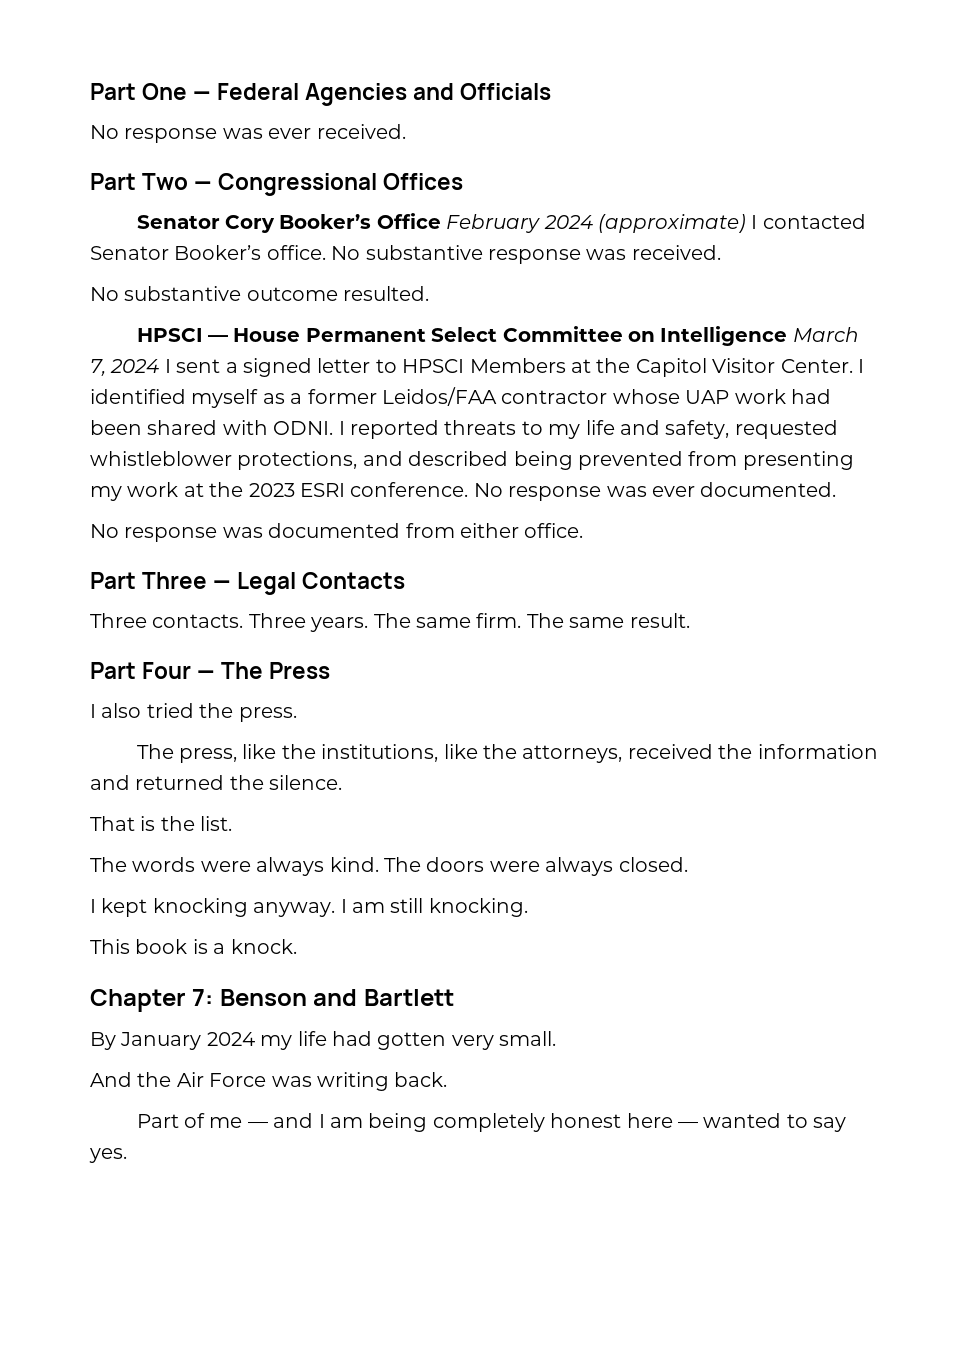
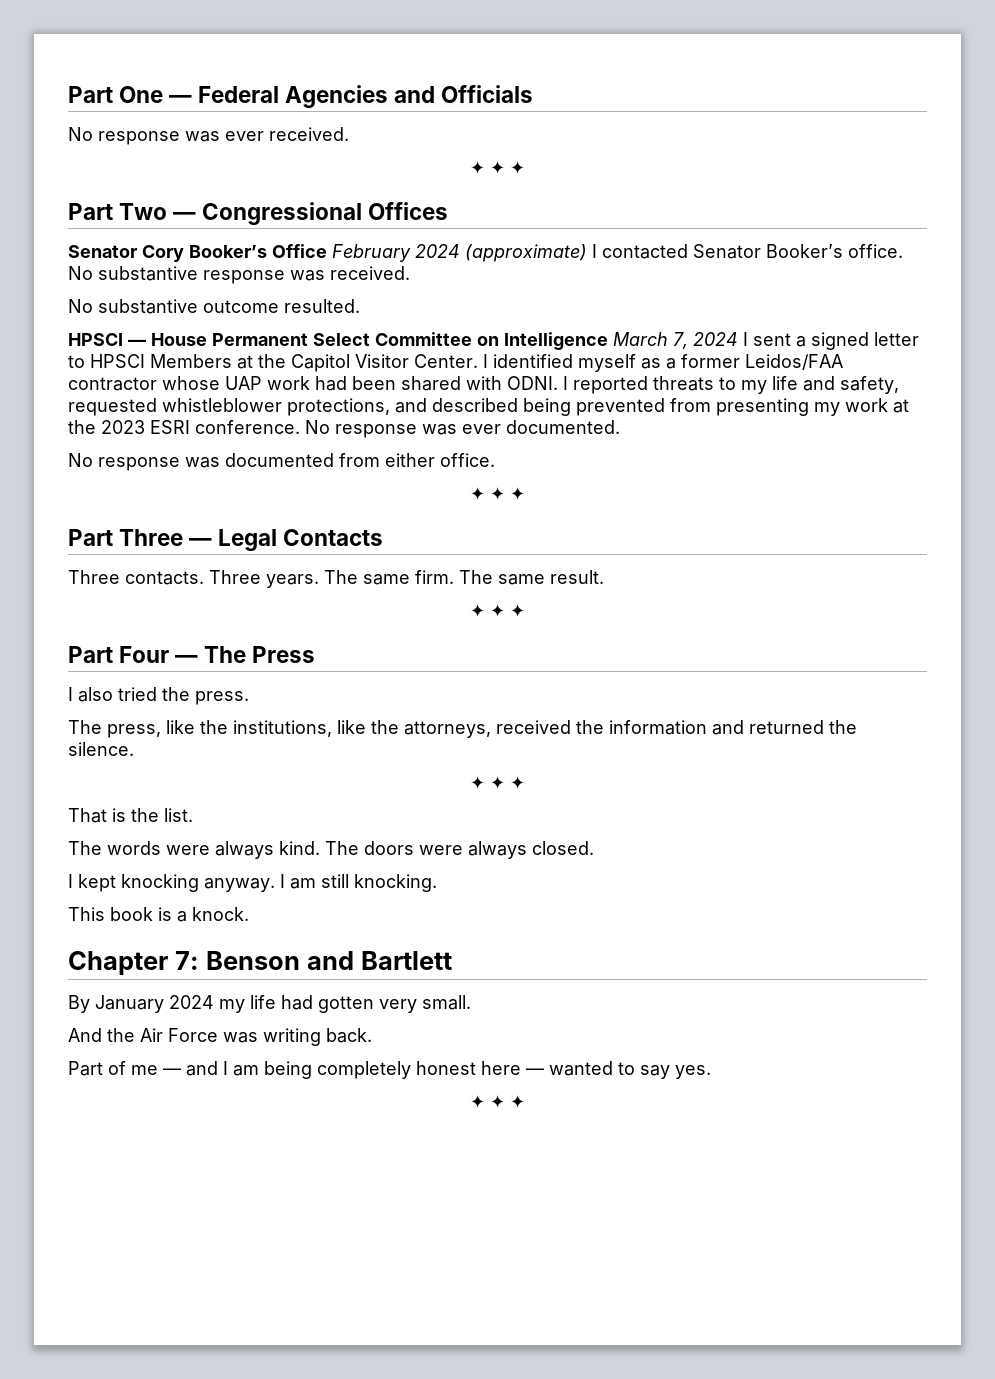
  No response was ever received.
+ ✦ ✦ ✦
  No response was documented from either office.
+ ✦ ✦ ✦
  The same result.
+ ✦ ✦ ✦
  The press, like the institutions, like the attorneys, received the information and returned the silence.
+ ✦ ✦ ✦
  Part of me — and I am being completely honest here — wanted to say yes.
+ ✦ ✦ ✦

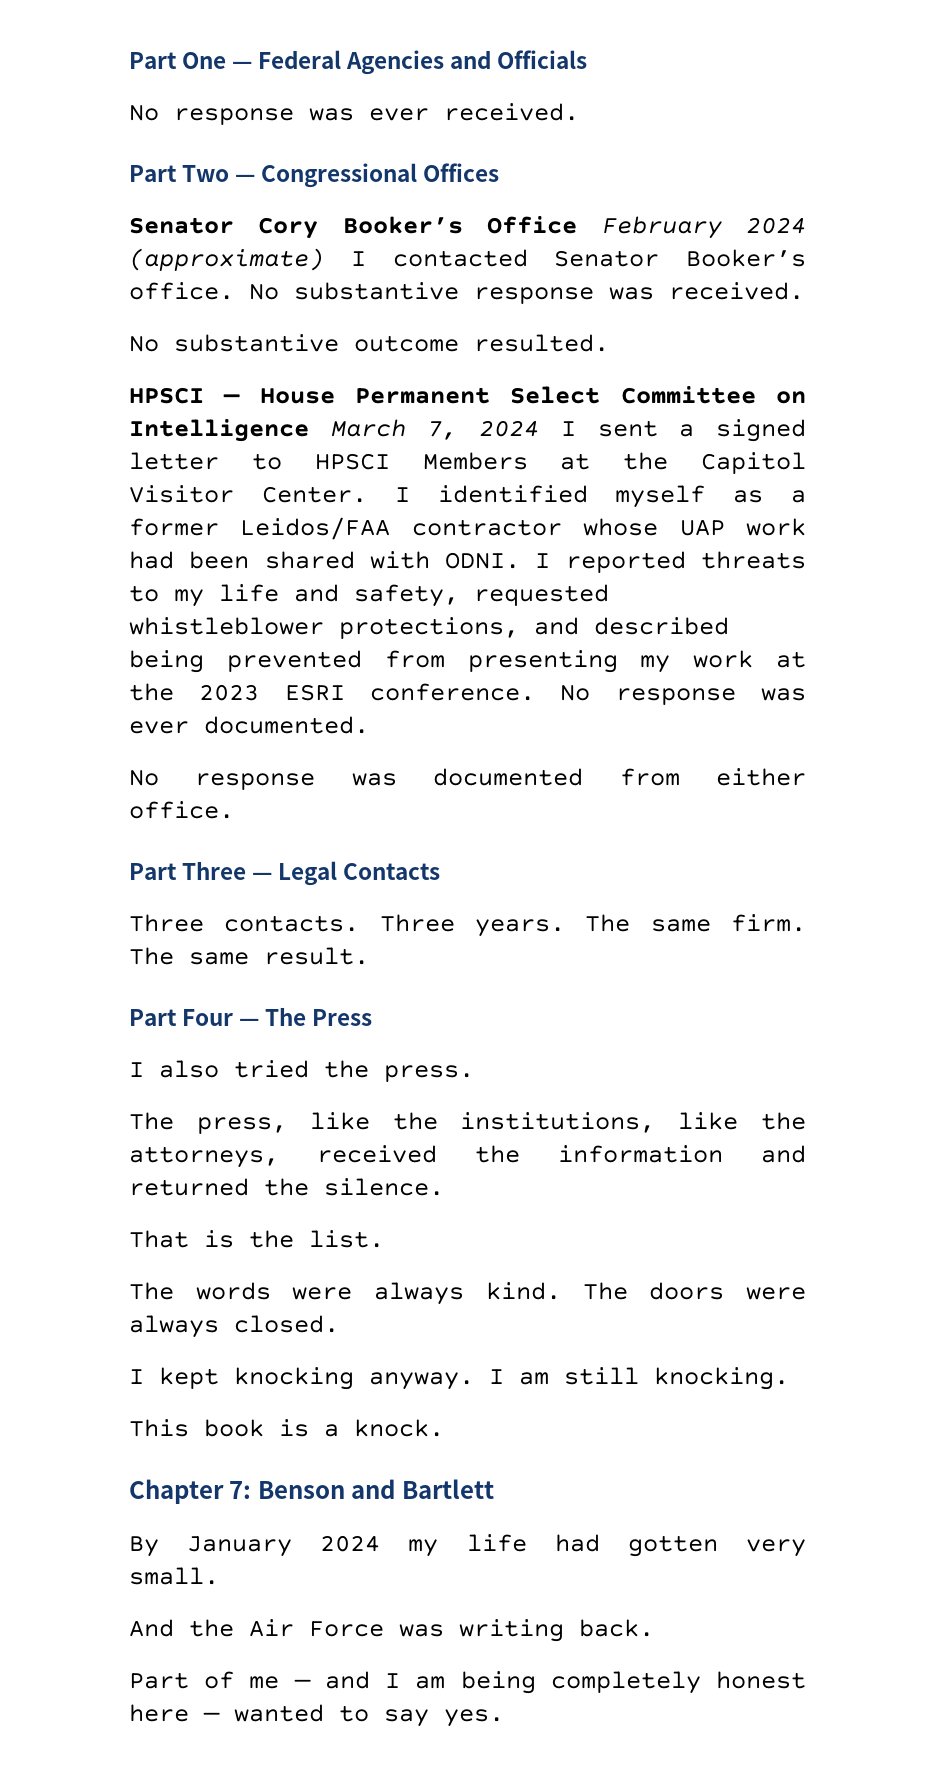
  No response was ever received.
- ✦ ✦ ✦
  No response was documented from either office.
- ✦ ✦ ✦
  The same result.
- ✦ ✦ ✦
  The press, like the institutions, like the attorneys, received the information and returned the silence.
- ✦ ✦ ✦
  Part of me — and I am being completely honest here — wanted to say yes.
- ✦ ✦ ✦

